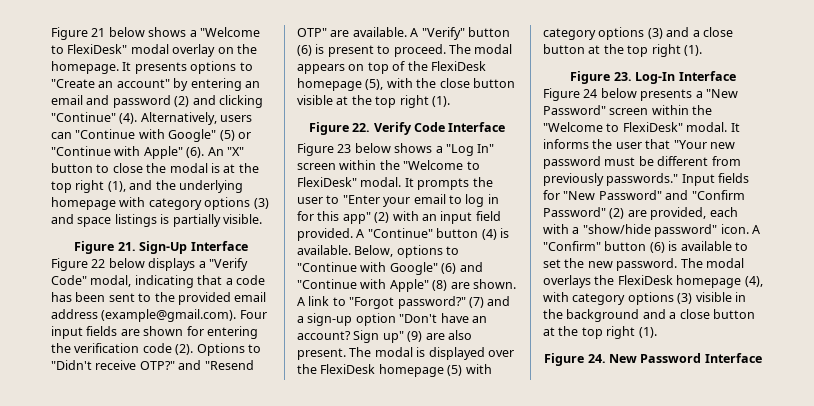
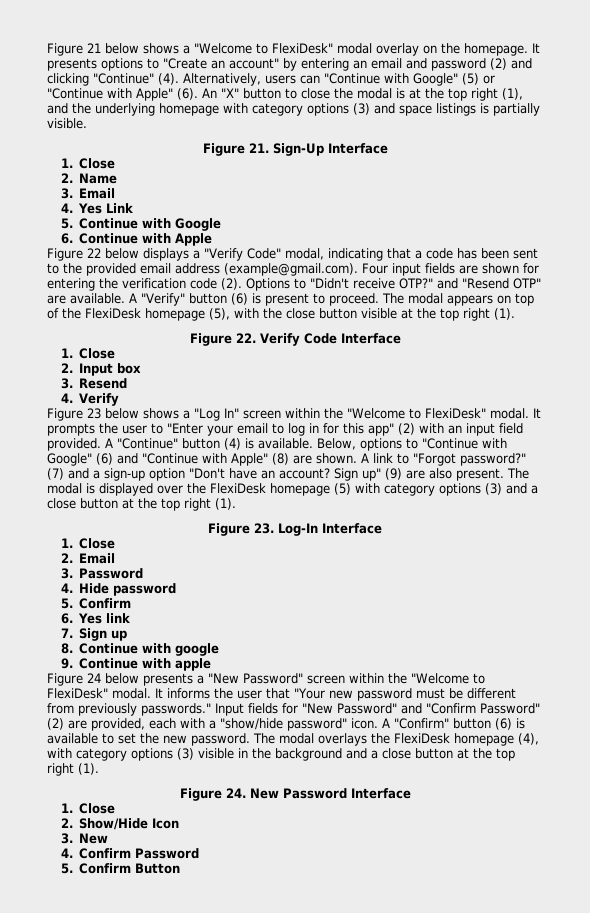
  Figure 21. Sign-Up Interface
+ 1. Close
+ 2. Name
+ 3. Email
+ 4. Yes Link
+ 5. Continue with Google
+ 6. Continue with Apple
  Figure 22. Verify Code Interface
+ 1. Close
+ 2. Input box
+ 3. Resend
+ 4. Verify
  Figure 23. Log-In Interface
+ 1. Close
+ 2. Email
+ 3. Password
+ 4. Hide password
+ 5. Confirm
+ 6. Yes link
+ 7. Sign up
+ 8. Continue with google
+ 9. Continue with apple
  Figure 24. New Password Interface
+ 1. Close
+ 2. Show/Hide Icon
+ 3. New
+ 4. Confirm Password
+ 5. Confirm Button

